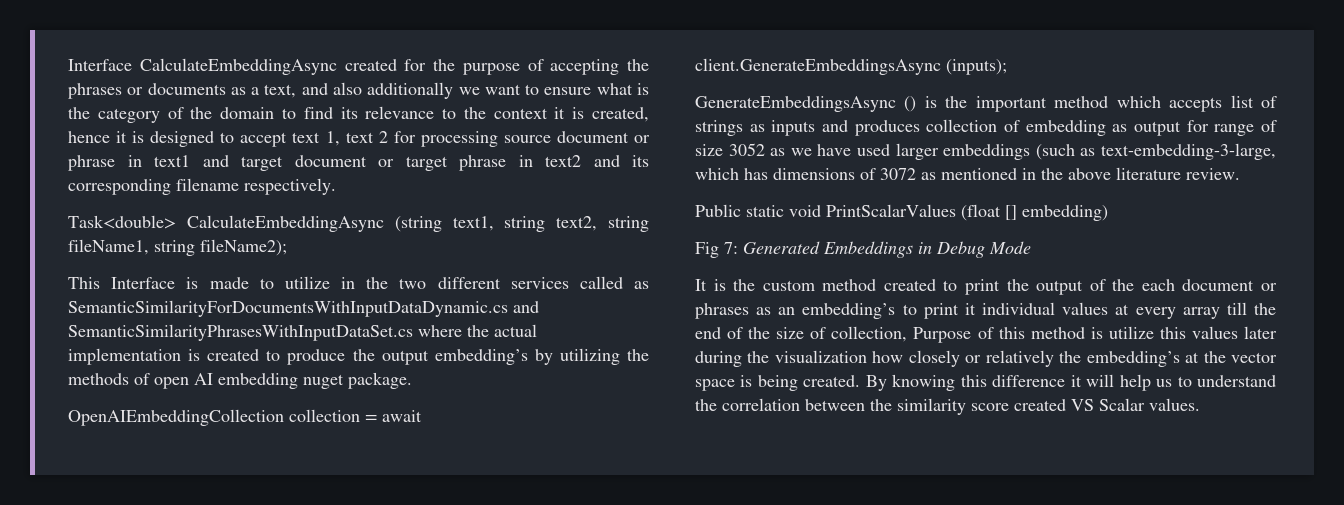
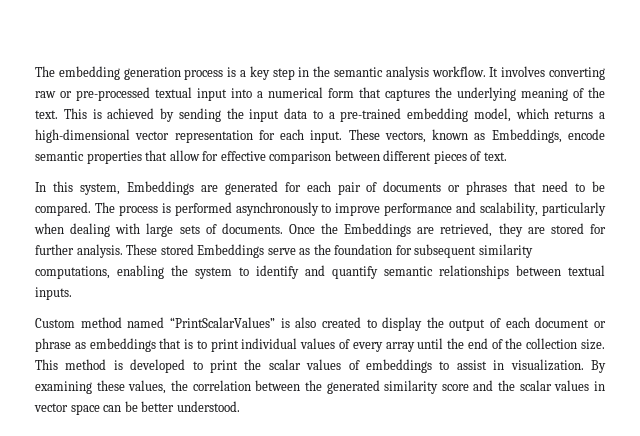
- Interface CalculateEmbeddingAsync created for the purpose of accepting the phrases or documents as a text, and also additionally we want to ensure what is the category of the domain to find its relevance to the context it is created, hence it is designed to accept text 1, text 2 for processing source document or phrase in text1 and target document or target phrase in text2 and its corresponding filename respectively.
- Task<double> CalculateEmbeddingAsync (string text1, string text2, string fileName1, string fileName2);
- This Interface is made to utilize in the two different services called as SemanticSimilarityForDocumentsWithInputDataDynamic.cs and SemanticSimilarityPhrasesWithInputDataSet.cs where the actual implementation is created to produce the output embedding’s by utilizing the methods of open AI embedding nuget package.
- OpenAIEmbeddingCollection collection = await client.GenerateEmbeddingsAsync (inputs);
- GenerateEmbeddingsAsync () is the important method which accepts list of strings as inputs and produces collection of embedding as output for range of size 3052 as we have used larger embeddings (such as text-embedding-3-large, which has dimensions of 3072 as mentioned in the above literature review.
- Public static void PrintScalarValues (float [] embedding)
- Fig 7: Generated Embeddings in Debug Mode
- It is the custom method created to print the output of the each document or phrases as an embedding’s to print it individual values at every array till the end of the size of collection, Purpose of this method is utilize this values later during the visualization how closely or relatively the embedding’s at the vector space is being created. By knowing this difference it will help us to understand the correlation between the similarity score created VS Scalar values.
+ The embedding generation process is a key step in the semantic analysis workflow. It involves converting raw or pre-processed textual input into a numerical form that captures the underlying meaning of the text. This is achieved by sending the input data to a pre-trained embedding model, which returns a high-dimensional vector representation for each input. These vectors, known as Embeddings, encode semantic properties that allow for effective comparison between different pieces of text.
+ In this system, Embeddings are generated for each pair of documents or phrases that need to be compared. The process is performed asynchronously to improve performance and scalability, particularly when dealing with large sets of documents. Once the Embeddings are retrieved, they are stored for further analysis. These stored Embeddings serve as the foundation for subsequent similarity computations, enabling the system to identify and quantify semantic relationships between textual inputs.
+ Custom method named “PrintScalarValues” is also created to display the output of each document or phrase as embeddings that is to print individual values of every array until the end of the collection size. This method is developed to print the scalar values of embeddings to assist in visualization. By examining these values, the correlation between the generated similarity score and the scalar values in vector space can be better understood.

